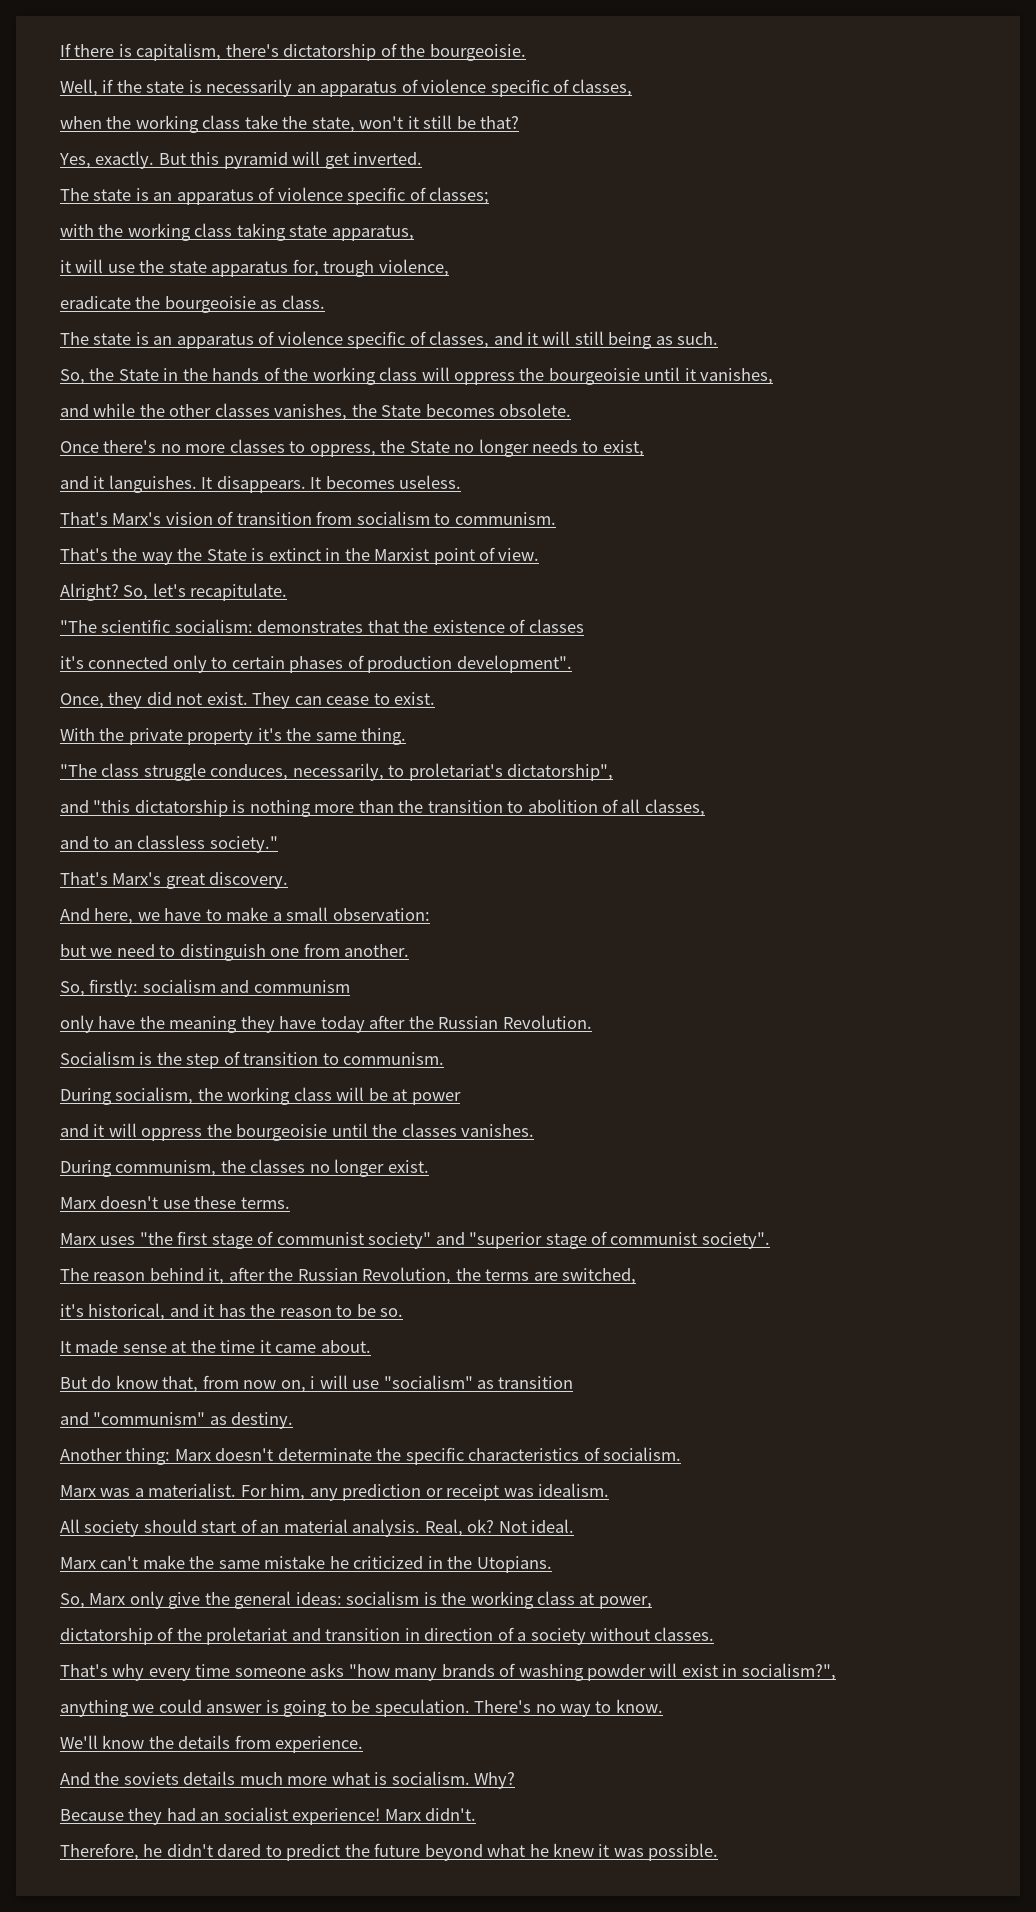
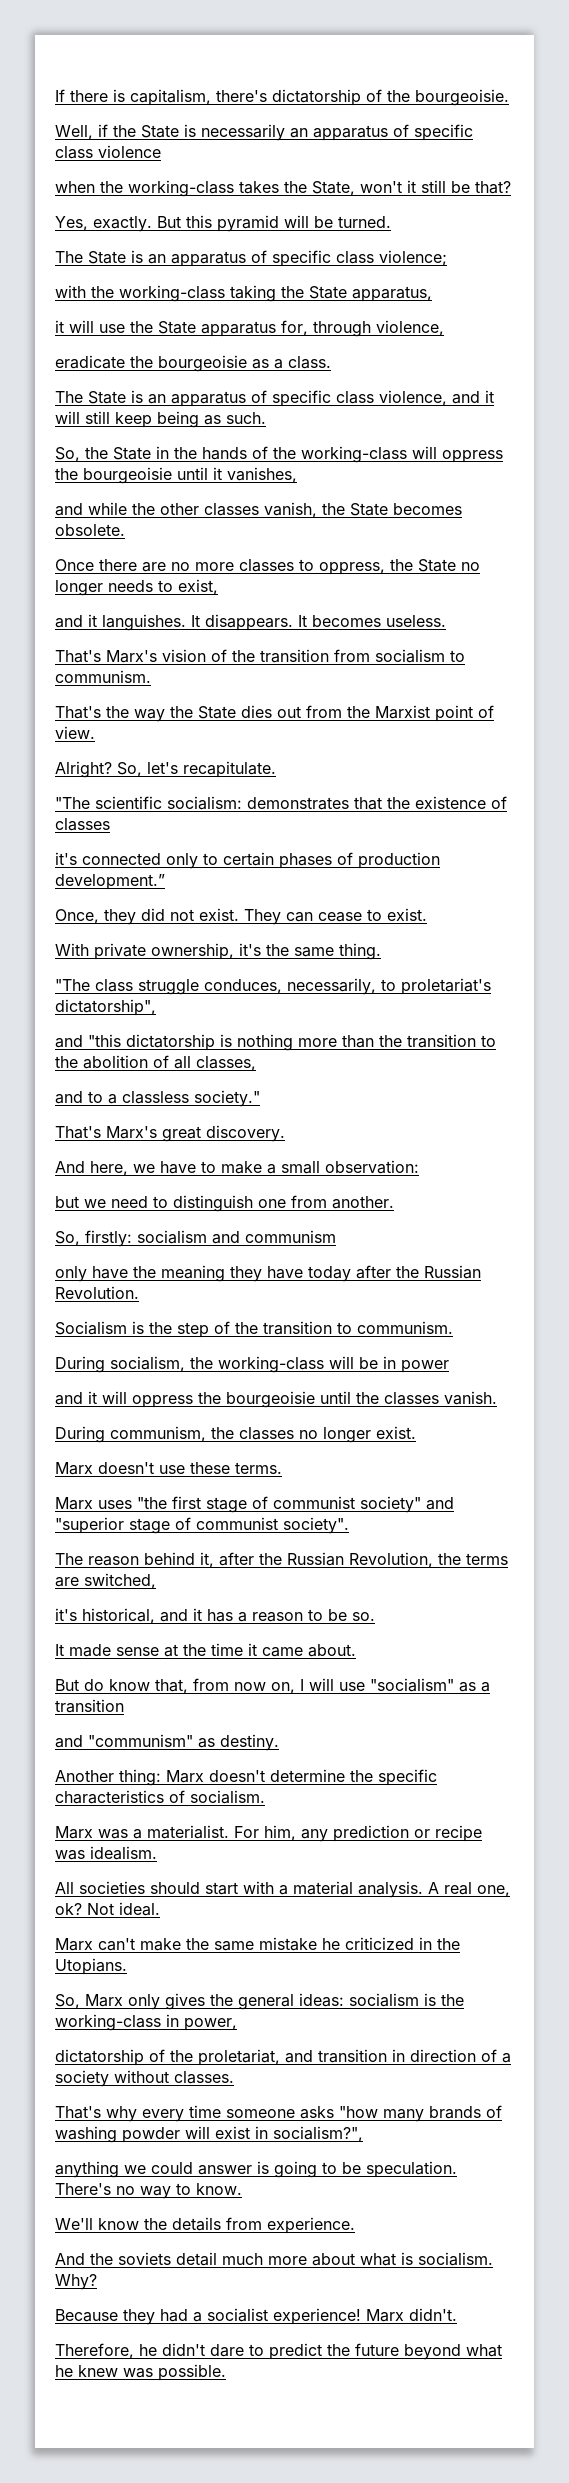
- Well, if the state is necessarily an apparatus of violence specific of classes,
+ Well, if the State is necessarily an apparatus of specific class violence
- when the working class take the state, won't it still be that?
+ when the working-class takes the State, won't it still be that?
- But this pyramid will get inverted.
- The state is an apparatus of violence specific of classes;
- with the working class taking state apparatus,
+ But this pyramid will be turned.
+ The State is an apparatus of specific class violence;
+ with the working-class taking the State apparatus,
- it will use the state apparatus for, trough violence,
+ it will use the State apparatus for, through violence,
- eradicate the bourgeoisie as class.
+ eradicate the bourgeoisie as a class.
- The state is an apparatus of violence specific of classes, and it will still being as such.
+ The State is an apparatus of specific class violence, and it will still keep being as such.
- So, the State in the hands of the working class will oppress the bourgeoisie until it vanishes,
+ So, the State in the hands of the working-class will oppress the bourgeoisie until it vanishes,
- and while the other classes vanishes, the State becomes obsolete.
+ and while the other classes vanish, the State becomes obsolete.
- Once there's no more classes to oppress, the State no longer needs to exist,
+ Once there are no more classes to oppress, the State no longer needs to exist,
- That's Marx's vision of transition from socialism to communism.
+ That's Marx's vision of the transition from socialism to communism.
- That's the way the State is extinct in the Marxist point of view.
+ That's the way the State dies out from the Marxist point of view.
- it's connected only to certain phases of production development".
+ it's connected only to certain phases of production development.”
- With the private property it's the same thing.
+ With private ownership, it's the same thing.
- and "this dictatorship is nothing more than the transition to abolition of all classes,
+ and "this dictatorship is nothing more than the transition to the abolition of all classes,
- and to an classless society."
+ and to a classless society."
- Socialism is the step of transition to communism.
+ Socialism is the step of the transition to communism.
- During socialism, the working class will be at power
+ During socialism, the working-class will be in power
- and it will oppress the bourgeoisie until the classes vanishes.
+ and it will oppress the bourgeoisie until the classes vanish.
- it's historical, and it has the reason to be so.
+ it's historical, and it has a reason to be so.
- But do know that, from now on, i will use "socialism" as transition
+ But do know that, from now on, I will use "socialism" as a transition
- Another thing: Marx doesn't determinate the specific characteristics of socialism.
+ Another thing: Marx doesn't determine the specific characteristics of socialism.
- For him, any prediction or receipt was idealism.
+ For him, any prediction or recipe was idealism.
- All society should start of an material analysis. Real, ok?
+ All societies should start with a material analysis. A real one, ok?
- So, Marx only give the general ideas: socialism is the working class at power,
+ So, Marx only gives the general ideas: socialism is the working-class in power,
- dictatorship of the proletariat and transition in direction of a society without classes.
+ dictatorship of the proletariat, and transition in direction of a society without classes.
- And the soviets details much more what is socialism.
+ And the soviets detail much more about what is socialism.
- Because they had an socialist experience!
+ Because they had a socialist experience!
- Therefore, he didn't dared to predict the future beyond what he knew it was possible.
+ Therefore, he didn't dare to predict the future beyond what he knew was possible.

